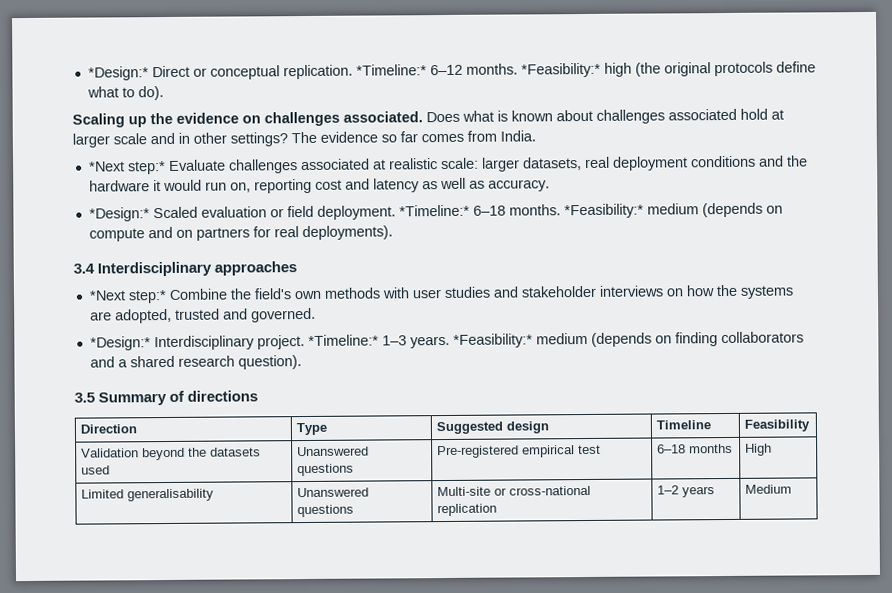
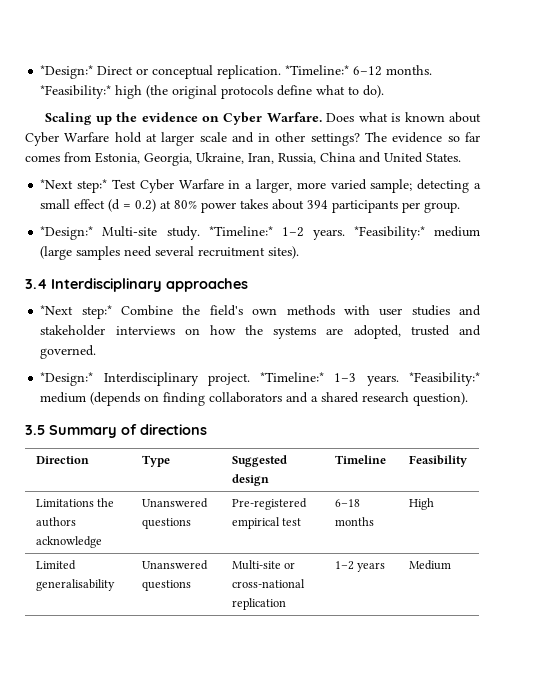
- Scaling up the evidence on challenges associated.
+ Scaling up the evidence on Cyber Warfare.
- Does what is known about challenges associated hold at larger scale and in other settings?
+ Does what is known about Cyber Warfare hold at larger scale and in other settings?
- The evidence so far comes from India.
- *Next step:* Evaluate challenges associated at realistic scale: larger datasets, real deployment conditions and the hardware it would run on, reporting cost and latency as well as accuracy.
- *Design:* Scaled evaluation or field deployment. *Timeline:* 6–18 months. *Feasibility:* medium (depends on compute and on partners for real deployments).
+ The evidence so far comes from Estonia, Georgia, Ukraine, Iran, Russia, China and United States.
+ *Next step:* Test Cyber Warfare in a larger, more varied sample; detecting a small effect (d = 0.2) at 80% power takes about 394 participants per group.
+ *Design:* Multi-site study. *Timeline:* 1–2 years. *Feasibility:* medium (large samples need several recruitment sites).
- Validation beyond the datasets used | Unanswered questions | Pre-registered empirical test | 6–18 months | High
+ Limitations the authors acknowledge | Unanswered questions | Pre-registered empirical test | 6–18 months | High

